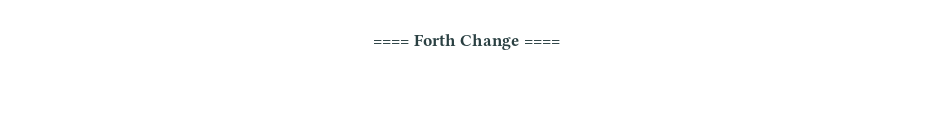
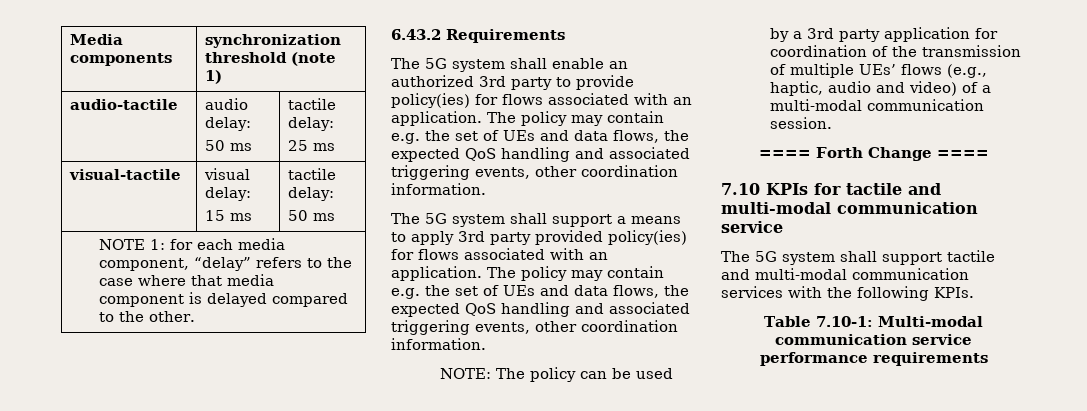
+ Media components | synchronization threshold (note 1)
+ audio-tactile | audio delay:
+ 50 ms | tactile delay:
+ 25 ms
+ visual-tactile | visual delay:
+ 15 ms | tactile delay:
+ 50 ms
+ NOTE 1: for each media component, “delay” refers to the case where that media component is delayed compared to the other.
+ 6.43.2 Requirements
+ The 5G system shall enable an authorized 3rd party to provide policy(ies) for flows associated with an application. The policy may contain e.g. the set of UEs and data flows, the expected QoS handling and associated triggering events, other coordination information.
+ The 5G system shall support a means to apply 3rd party provided policy(ies) for flows associated with an application. The policy may contain e.g. the set of UEs and data flows, the expected QoS handling and associated triggering events, other coordination information.
+ NOTE: The policy can be used by a 3rd party application for coordination of the transmission of multiple UEs’ flows (e.g., haptic, audio and video) of a multi-modal communication session.
  ==== Forth Change ====
+ 7.10 KPIs for tactile and multi-modal communication service
+ The 5G system shall support tactile and multi-modal communication services with the following KPIs.
+ Table 7.10-1: Multi-modal communication service performance requirements

